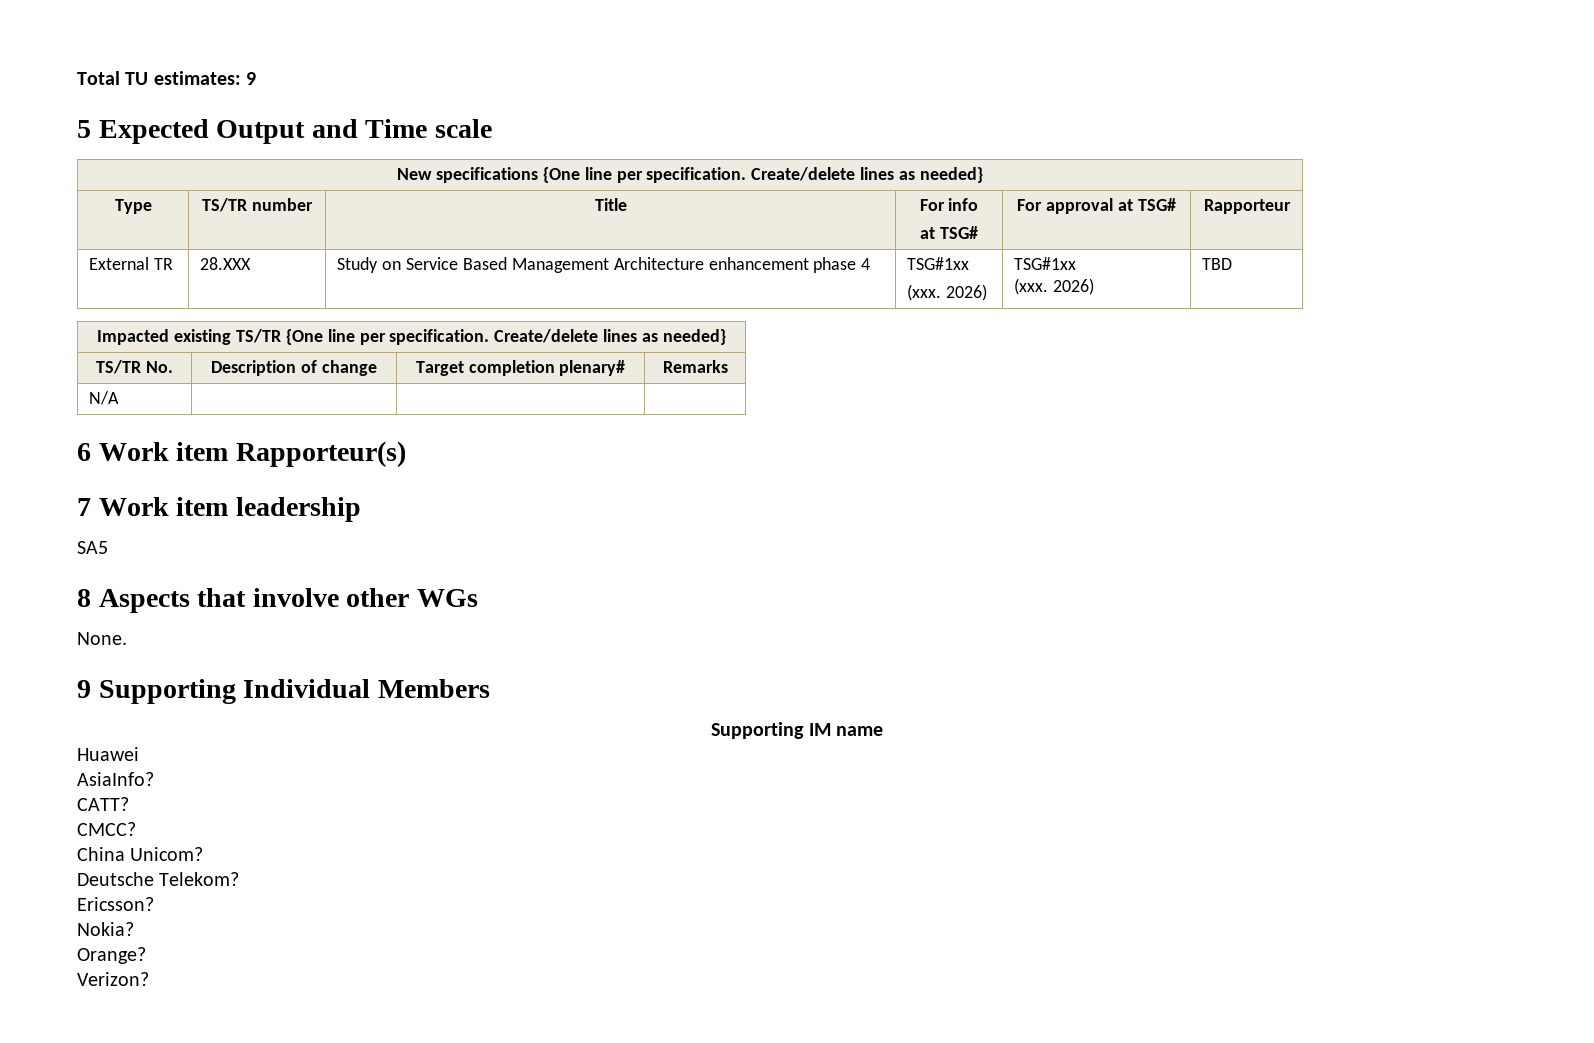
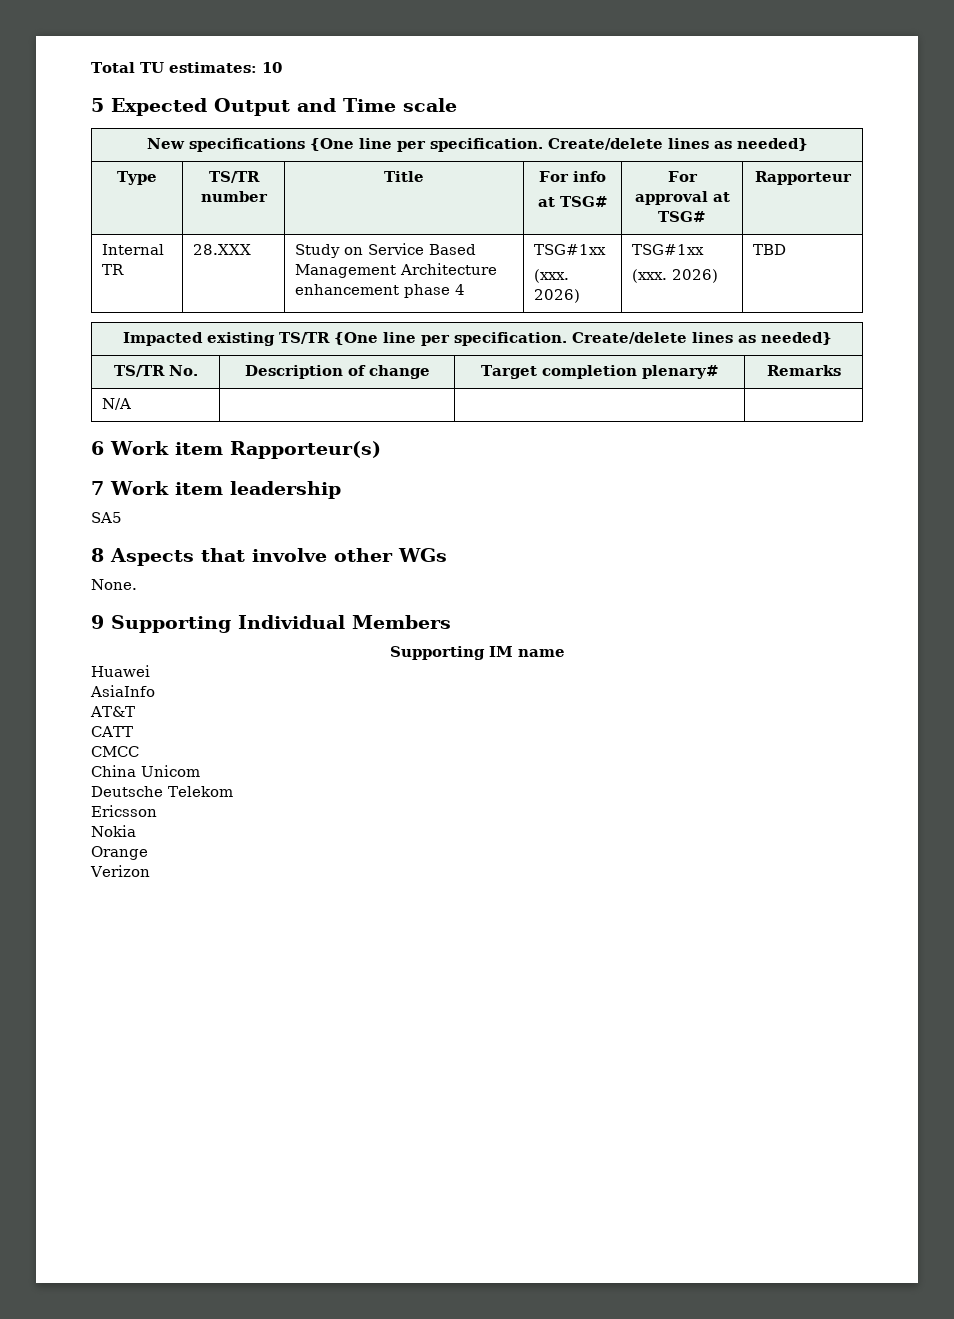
- Total TU estimates: 9
+ Total TU estimates: 10
- External TR | 28.XXX | Study on Service Based Management Architecture enhancement phase 4 | TSG#1xx
+ Internal TR | 28.XXX | Study on Service Based Management Architecture enhancement phase 4 | TSG#1xx
- AsiaInfo?
- CATT?
- CMCC?
+ AsiaInfo
+ AT&T
+ CATT
+ CMCC
- China Unicom?
+ China Unicom
- Deutsche Telekom?
- Ericsson?
- Nokia?
- Orange?
- Verizon?
+ Deutsche Telekom
+ Ericsson
+ Nokia
+ Orange
+ Verizon

